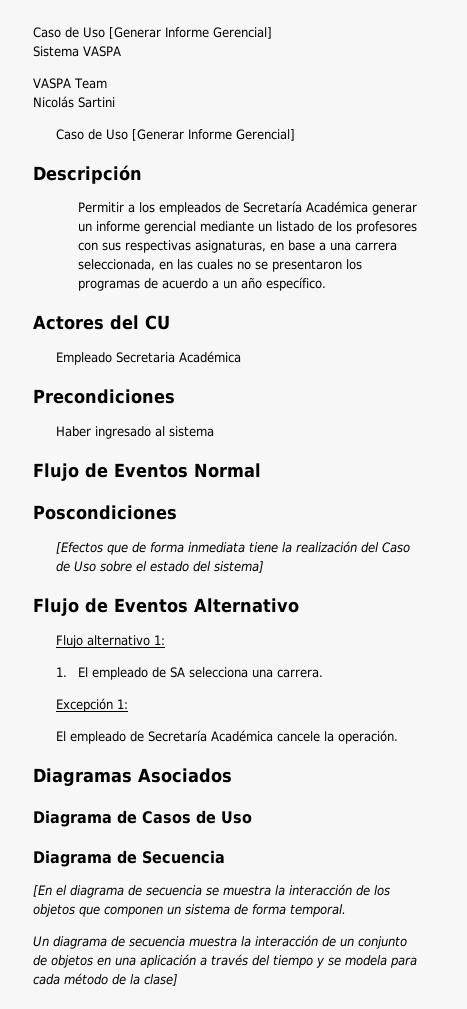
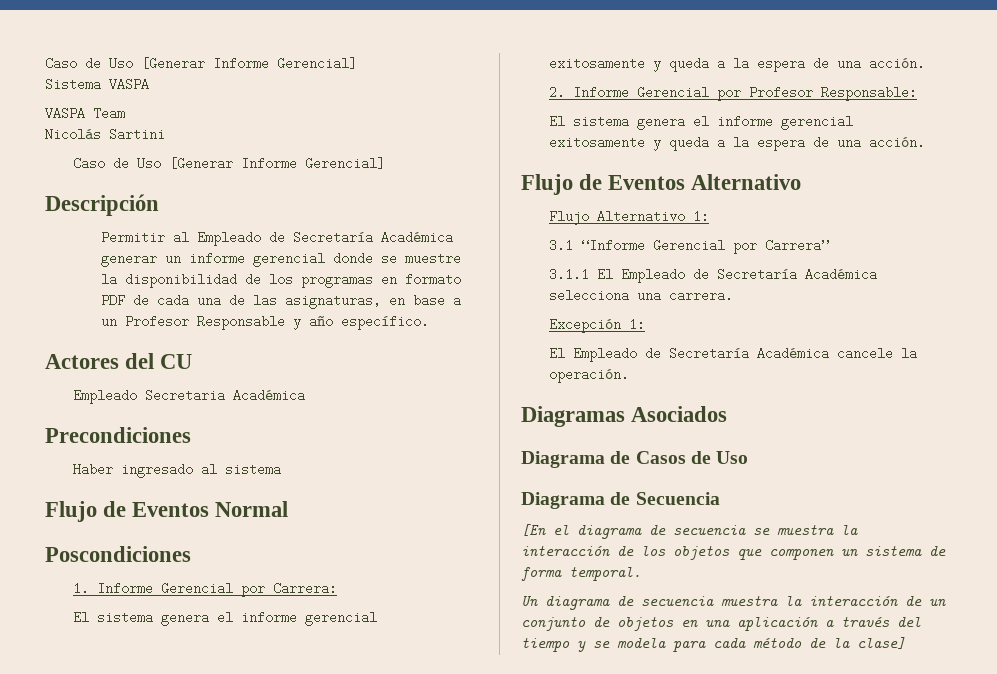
- Permitir a los empleados de Secretaría Académica generar un informe gerencial mediante un listado de los profesores con sus respectivas asignaturas, en base a una carrera seleccionada, en las cuales no se presentaron los programas de acuerdo a un año específico.
+ Permitir al Empleado de Secretaría Académica generar un informe gerencial donde se muestre la disponibilidad de los programas en formato PDF de cada una de las asignaturas, en base a un Profesor Responsable y año específico.
- [Efectos que de forma inmediata tiene la realización del Caso de Uso sobre el estado del sistema]
+ 1. Informe Gerencial por Carrera:
+ El sistema genera el informe gerencial exitosamente y queda a la espera de una acción.
+ 2. Informe Gerencial por Profesor Responsable:
+ El sistema genera el informe gerencial exitosamente y queda a la espera de una acción.
- Flujo alternativo 1:
- 1. El empleado de SA selecciona una carrera.
+ Flujo Alternativo 1:
+ 3.1 “Informe Gerencial por Carrera”
+ 3.1.1 El Empleado de Secretaría Académica selecciona una carrera.
- El empleado de Secretaría Académica cancele la operación.
+ El Empleado de Secretaría Académica cancele la operación.

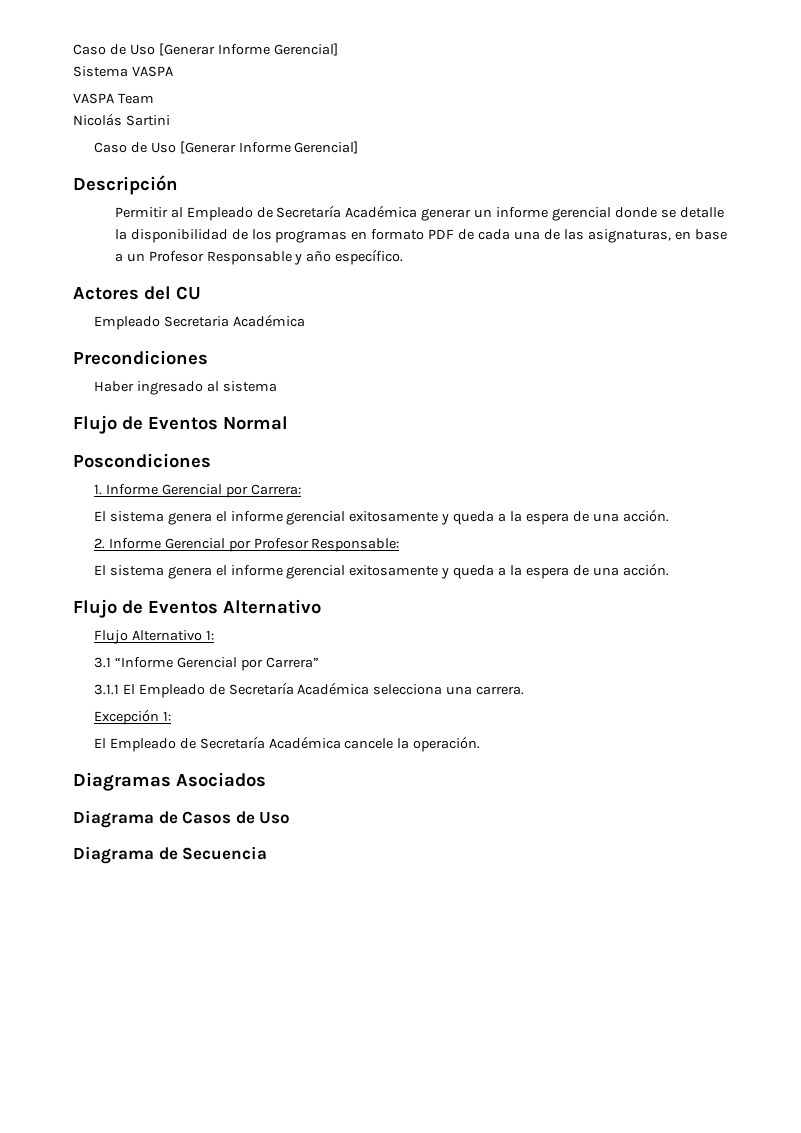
- Permitir al Empleado de Secretaría Académica generar un informe gerencial donde se muestre la disponibilidad de los programas en formato PDF de cada una de las asignaturas, en base a un Profesor Responsable y año específico.
+ Permitir al Empleado de Secretaría Académica generar un informe gerencial donde se detalle la disponibilidad de los programas en formato PDF de cada una de las asignaturas, en base a un Profesor Responsable y año específico.
- [En el diagrama de secuencia se muestra la interacción de los objetos que componen un sistema de forma temporal.
- Un diagrama de secuencia muestra la interacción de un conjunto de objetos en una aplicación a través del tiempo y se modela para cada método de la clase]

